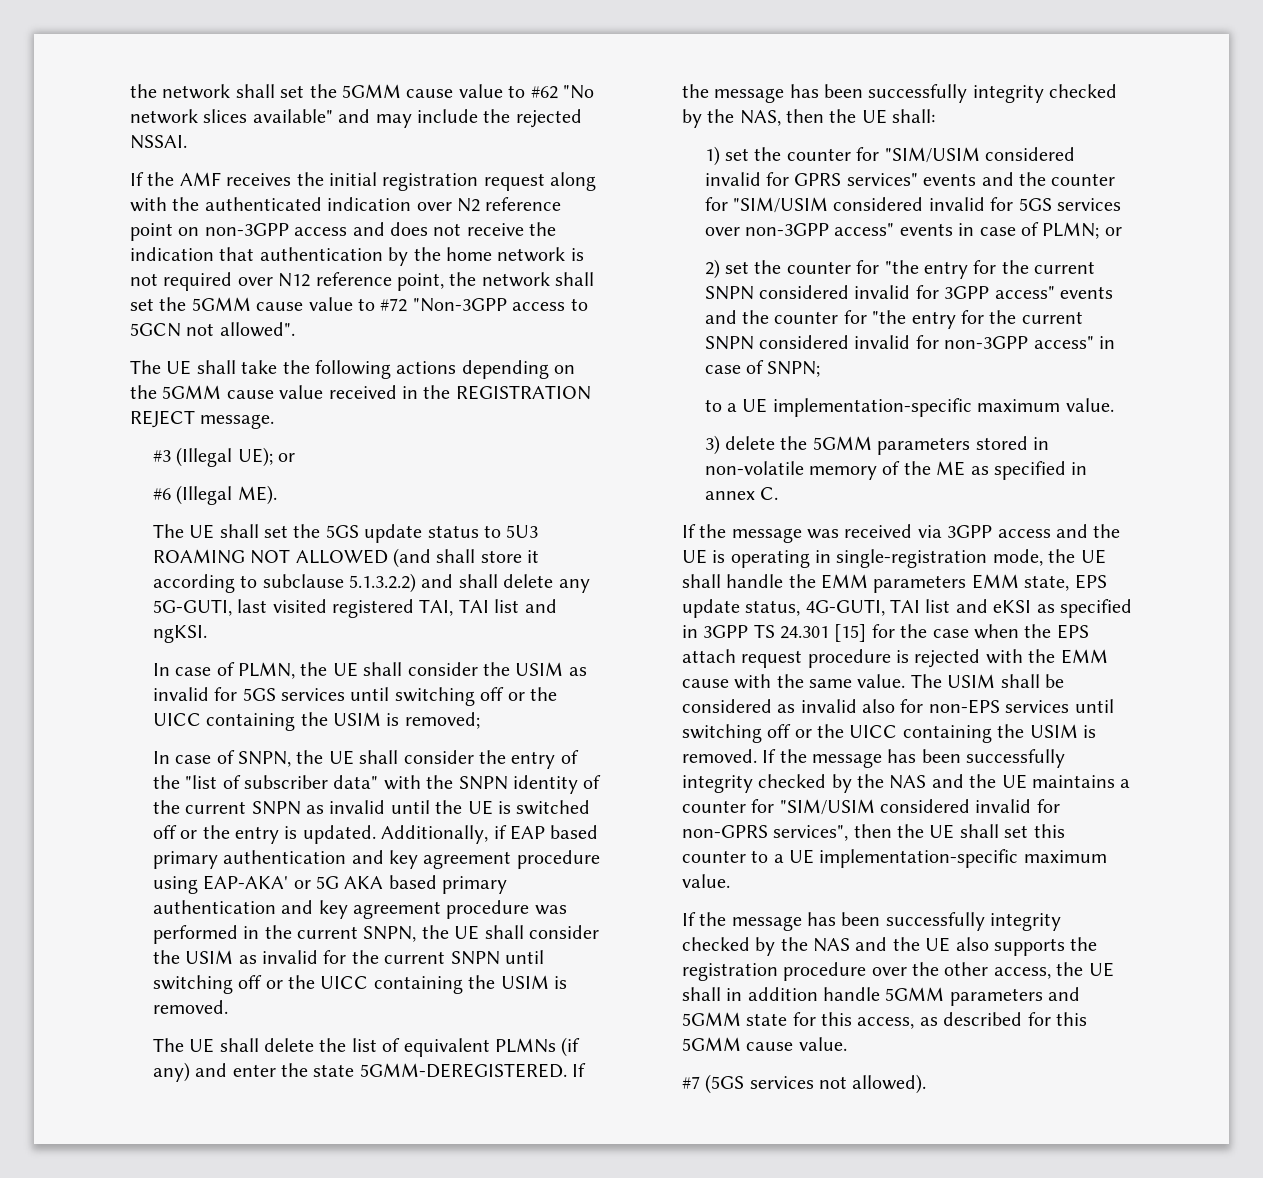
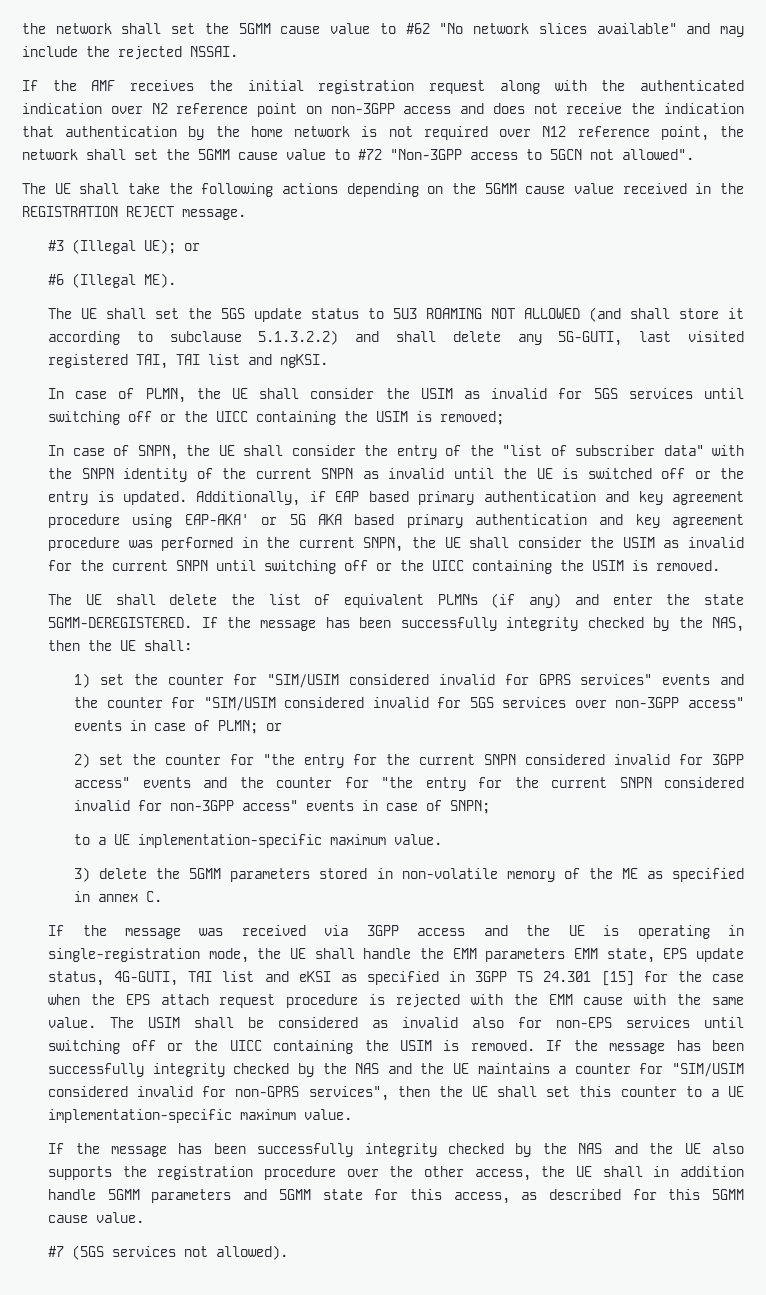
- 2) set the counter for "the entry for the current SNPN considered invalid for 3GPP access" events and the counter for "the entry for the current SNPN considered invalid for non-3GPP access" in case of SNPN;
+ 2) set the counter for "the entry for the current SNPN considered invalid for 3GPP access" events and the counter for "the entry for the current SNPN considered invalid for non-3GPP access" events in case of SNPN;

